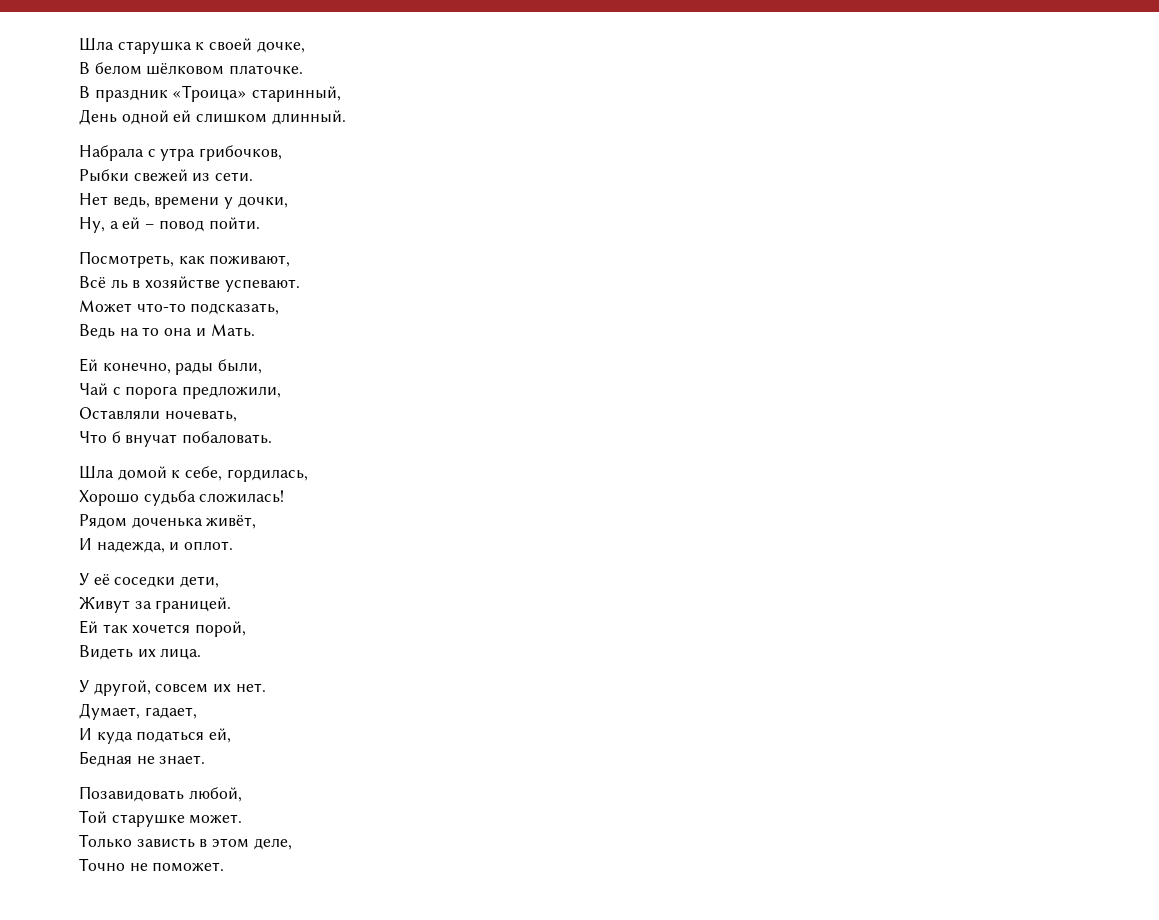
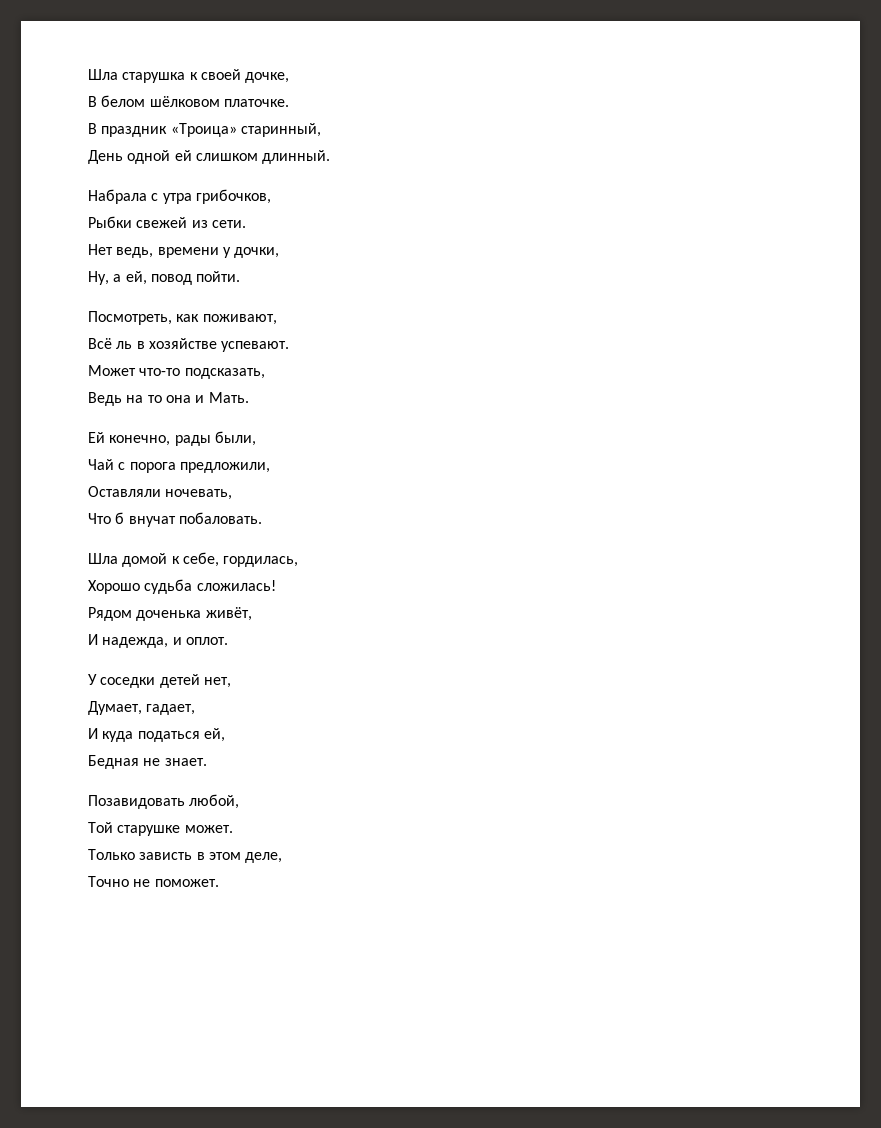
- Ну, а ей – повод пойти.
+ Ну, а ей, повод пойти.
- У её соседки дети,
- Живут за границей.
- Ей так хочется порой,
- Видеть их лица.
- У другой, совсем их нет.
+ У соседки детей нет,

